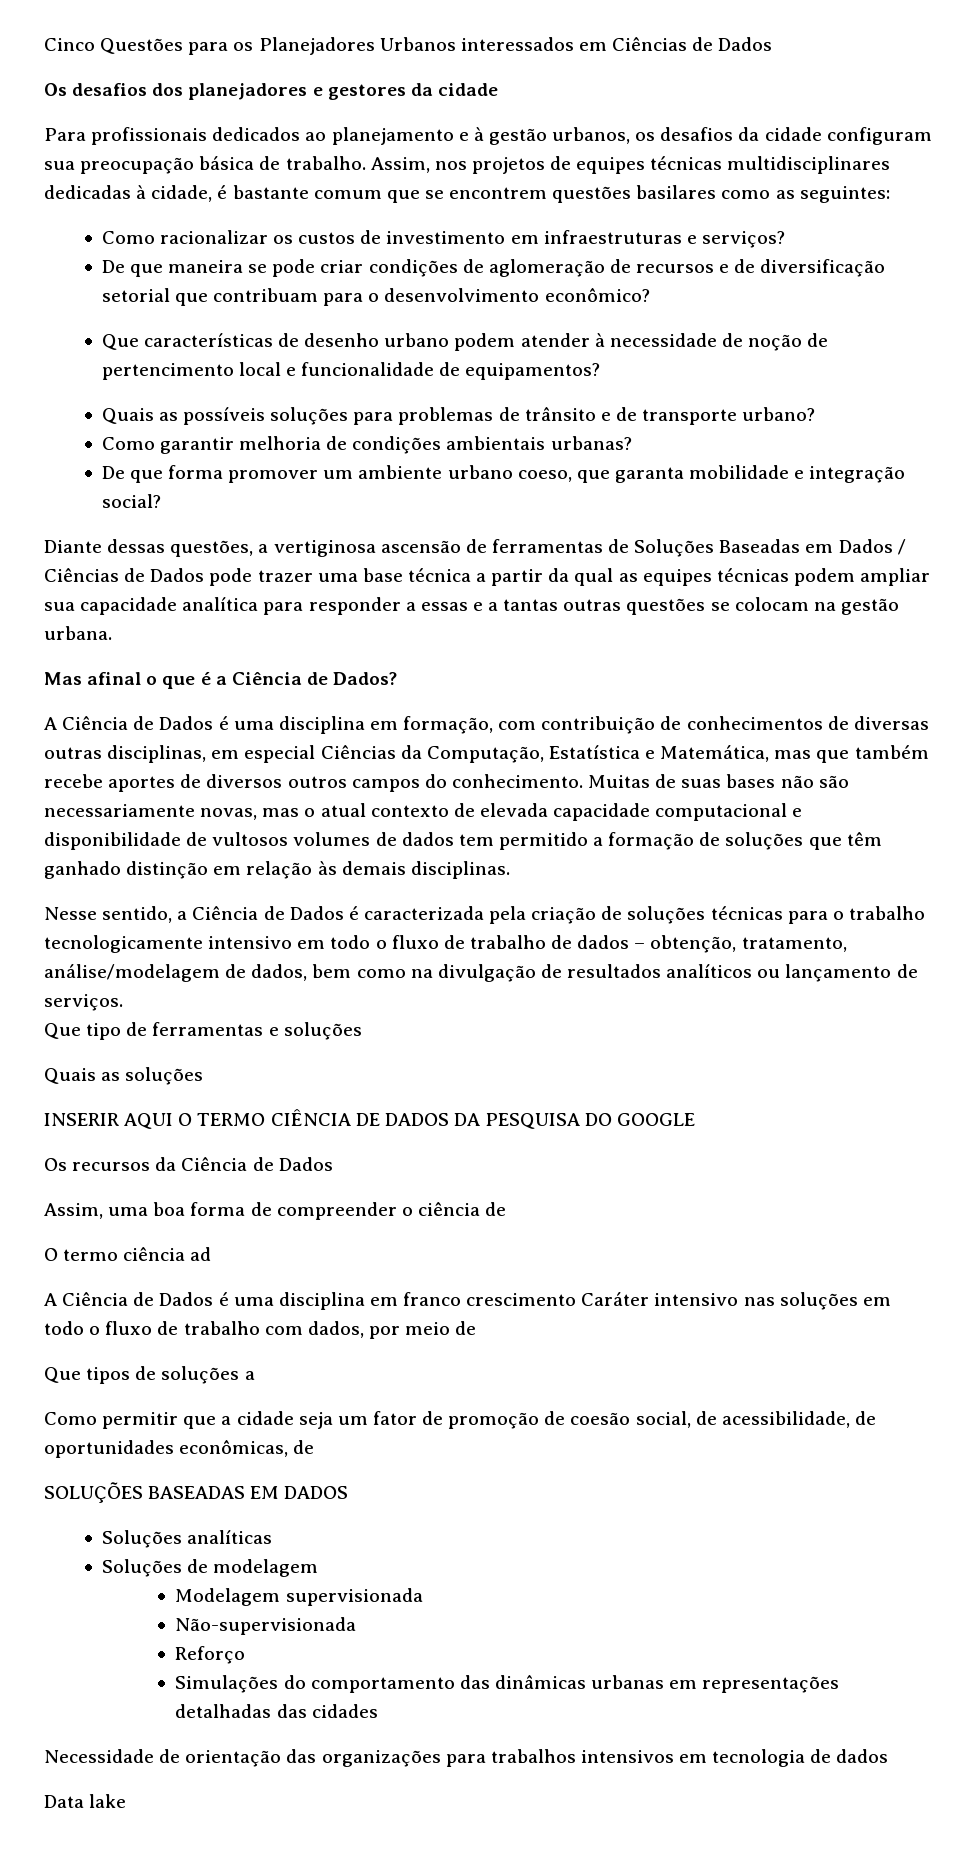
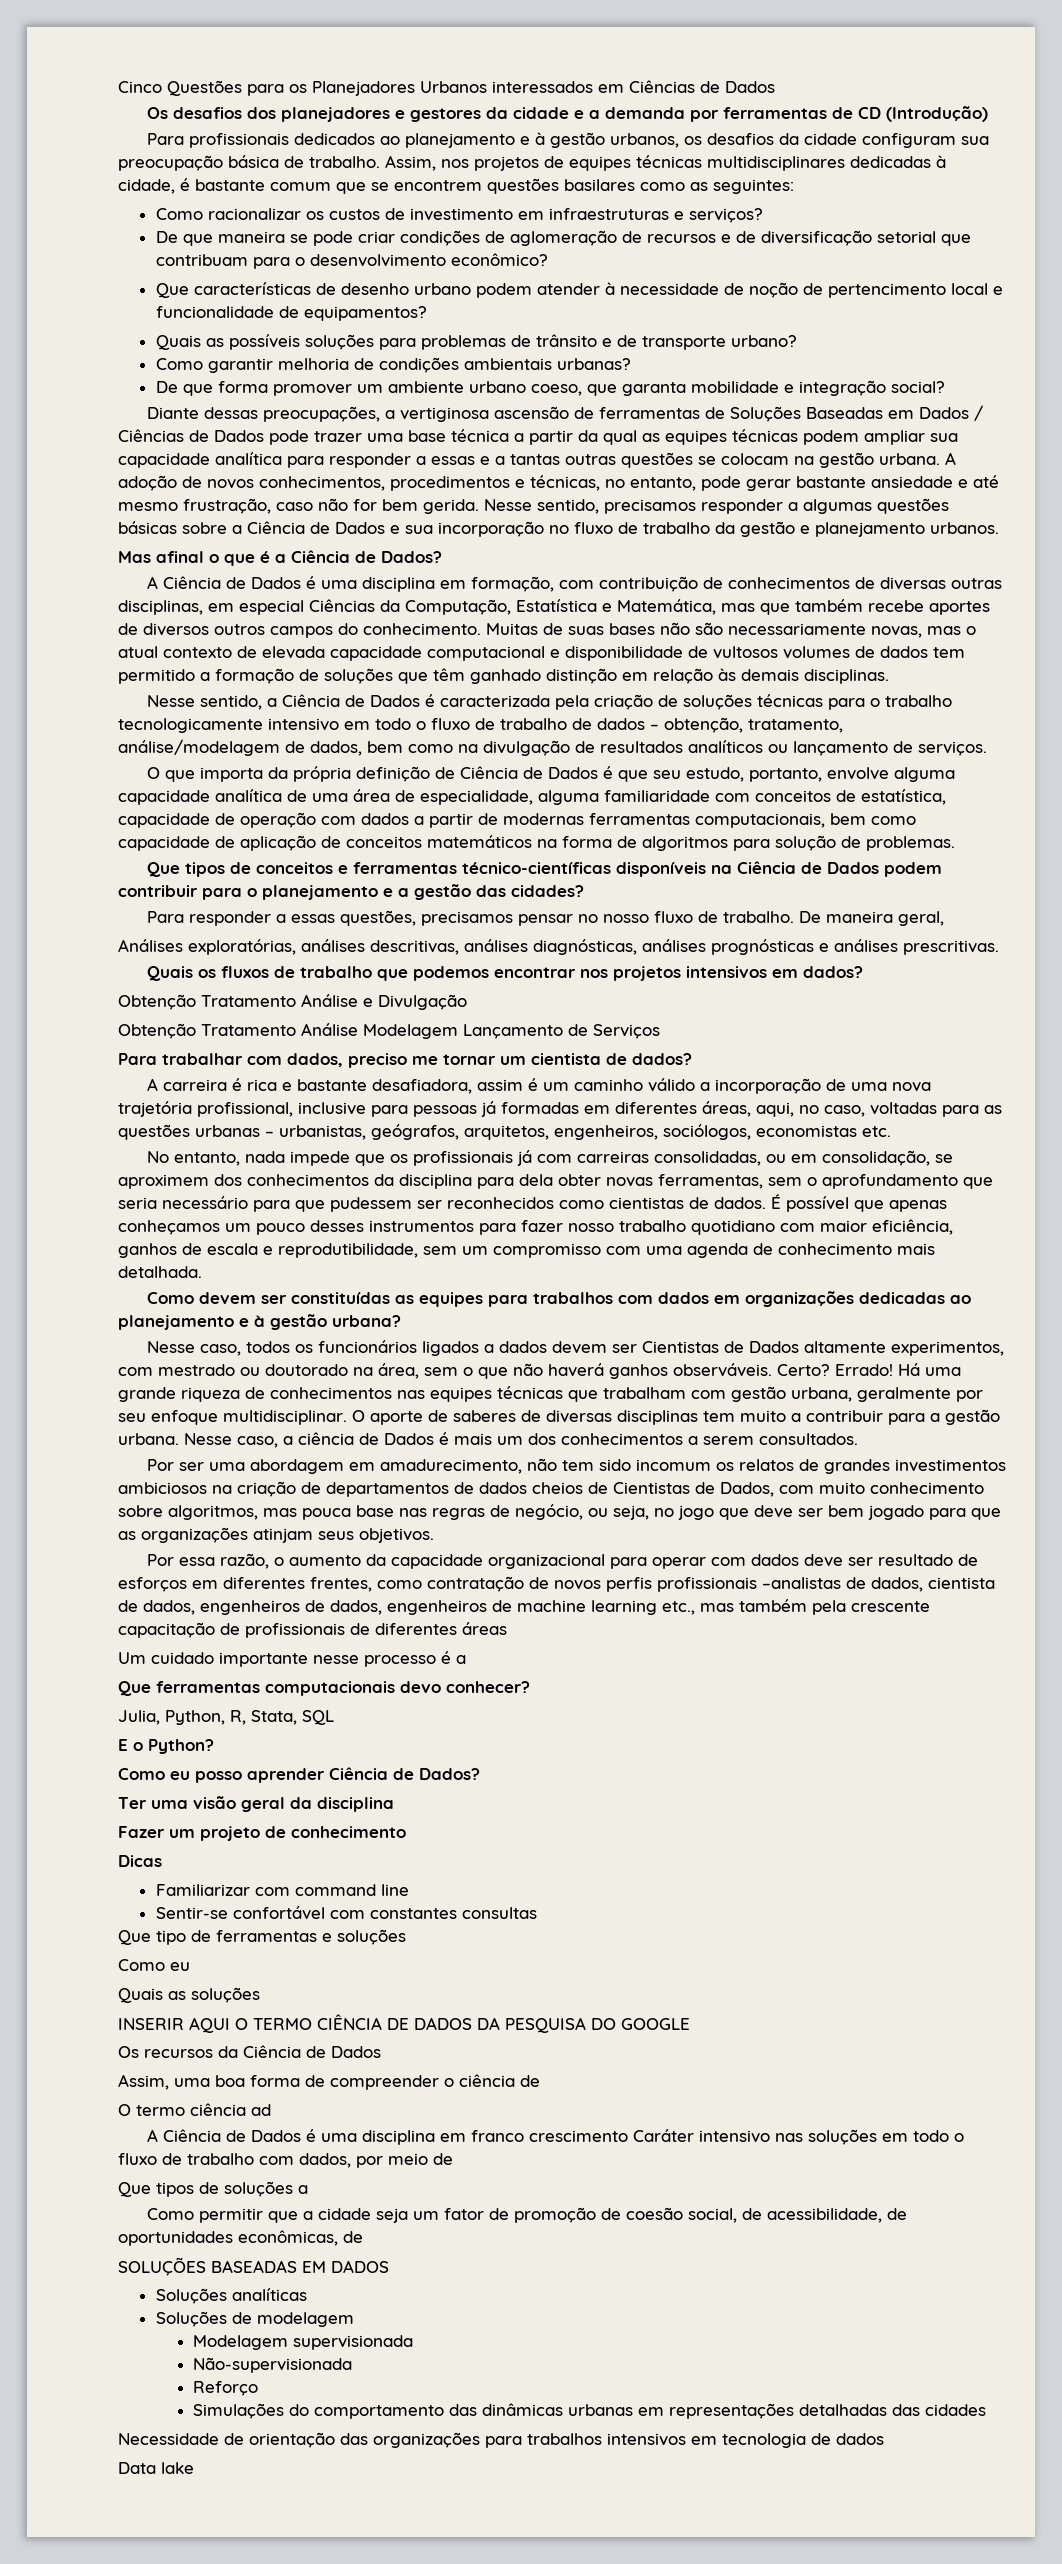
- Os desafios dos planejadores e gestores da cidade
+ Os desafios dos planejadores e gestores da cidade e a demanda por ferramentas de CD (Introdução)
- Diante dessas questões, a vertiginosa ascensão de ferramentas de Soluções Baseadas em Dados / Ciências de Dados pode trazer uma base técnica a partir da qual as equipes técnicas podem ampliar sua capacidade analítica para responder a essas e a tantas outras questões se colocam na gestão urbana.
+ Diante dessas preocupações, a vertiginosa ascensão de ferramentas de Soluções Baseadas em Dados / Ciências de Dados pode trazer uma base técnica a partir da qual as equipes técnicas podem ampliar sua capacidade analítica para responder a essas e a tantas outras questões se colocam na gestão urbana. A adoção de novos conhecimentos, procedimentos e técnicas, no entanto, pode gerar bastante ansiedade e até mesmo frustração, caso não for bem gerida. Nesse sentido, precisamos responder a algumas questões básicas sobre a Ciência de Dados e sua incorporação no fluxo de trabalho da gestão e planejamento urbanos.
+ O que importa da própria definição de Ciência de Dados é que seu estudo, portanto, envolve alguma capacidade analítica de uma área de especialidade, alguma familiaridade com conceitos de estatística, capacidade de operação com dados a partir de modernas ferramentas computacionais, bem como capacidade de aplicação de conceitos matemáticos na forma de algoritmos para solução de problemas.
+ Que tipos de conceitos e ferramentas técnico-científicas disponíveis na Ciência de Dados podem contribuir para o planejamento e a gestão das cidades?
+ Para responder a essas questões, precisamos pensar no nosso fluxo de trabalho. De maneira geral,
+ Análises exploratórias, análises descritivas, análises diagnósticas, análises prognósticas e análises prescritivas.
+ Quais os fluxos de trabalho que podemos encontrar nos projetos intensivos em dados?
+ Obtenção Tratamento Análise e Divulgação
+ Obtenção Tratamento Análise Modelagem Lançamento de Serviços
+ Para trabalhar com dados, preciso me tornar um cientista de dados?
+ A carreira é rica e bastante desafiadora, assim é um caminho válido a incorporação de uma nova trajetória profissional, inclusive para pessoas já formadas em diferentes áreas, aqui, no caso, voltadas para as questões urbanas – urbanistas, geógrafos, arquitetos, engenheiros, sociólogos, economistas etc.
+ No entanto, nada impede que os profissionais já com carreiras consolidadas, ou em consolidação, se aproximem dos conhecimentos da disciplina para dela obter novas ferramentas, sem o aprofundamento que seria necessário para que pudessem ser reconhecidos como cientistas de dados. É possível que apenas conheçamos um pouco desses instrumentos para fazer nosso trabalho quotidiano com maior eficiência, ganhos de escala e reprodutibilidade, sem um compromisso com uma agenda de conhecimento mais detalhada.
+ Como devem ser constituídas as equipes para trabalhos com dados em organizações dedicadas ao planejamento e à gestão urbana?
+ Nesse caso, todos os funcionários ligados a dados devem ser Cientistas de Dados altamente experimentos, com mestrado ou doutorado na área, sem o que não haverá ganhos observáveis. Certo? Errado! Há uma grande riqueza de conhecimentos nas equipes técnicas que trabalham com gestão urbana, geralmente por seu enfoque multidisciplinar. O aporte de saberes de diversas disciplinas tem muito a contribuir para a gestão urbana. Nesse caso, a ciência de Dados é mais um dos conhecimentos a serem consultados.
+ Por ser uma abordagem em amadurecimento, não tem sido incomum os relatos de grandes investimentos ambiciosos na criação de departamentos de dados cheios de Cientistas de Dados, com muito conhecimento sobre algoritmos, mas pouca base nas regras de negócio, ou seja, no jogo que deve ser bem jogado para que as organizações atinjam seus objetivos.
+ Por essa razão, o aumento da capacidade organizacional para operar com dados deve ser resultado de esforços em diferentes frentes, como contratação de novos perfis profissionais –analistas de dados, cientista de dados, engenheiros de dados, engenheiros de machine learning etc., mas também pela crescente capacitação de profissionais de diferentes áreas
+ Um cuidado importante nesse processo é a
+ Que ferramentas computacionais devo conhecer?
+ Julia, Python, R, Stata, SQL
+ E o Python?
+ Como eu posso aprender Ciência de Dados?
+ Ter uma visão geral da disciplina
+ Fazer um projeto de conhecimento
+ Dicas
+ Familiarizar com command line
+ Sentir-se confortável com constantes consultas
  Que tipo de ferramentas e soluções
+ Como eu

